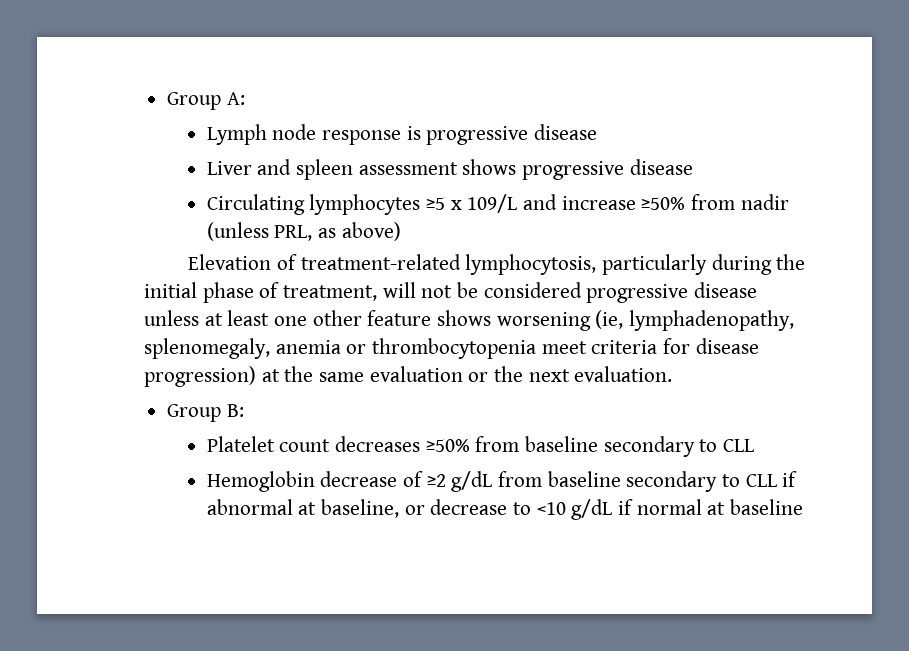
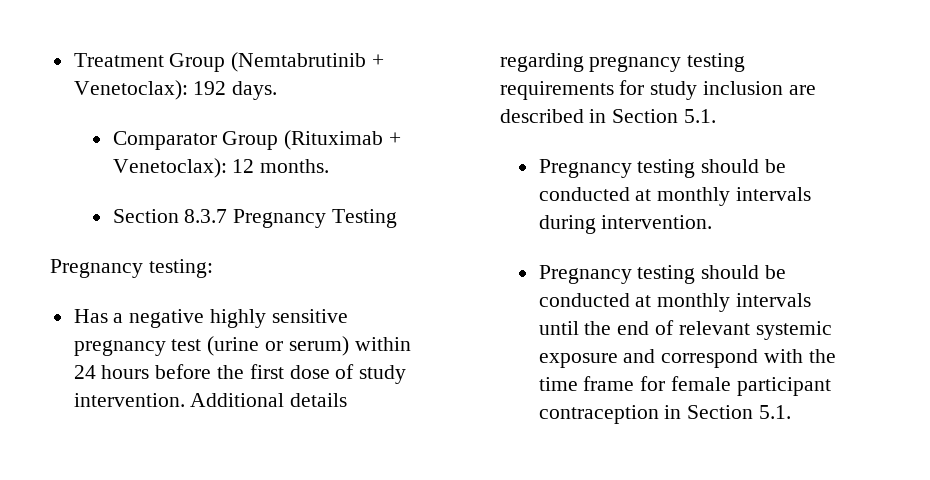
- Group A:
- Lymph node response is progressive disease
- Liver and spleen assessment shows progressive disease
- Circulating lymphocytes ≥5 x 109/L and increase ≥50% from nadir (unless PRL, as above)
- Elevation of treatment-related lymphocytosis, particularly during the initial phase of treatment, will not be considered progressive disease unless at least one other feature shows worsening (ie, lymphadenopathy, splenomegaly, anemia or thrombocytopenia meet criteria for disease progression) at the same evaluation or the next evaluation.
- Group B:
- Platelet count decreases ≥50% from baseline secondary to CLL
- Hemoglobin decrease of ≥2 g/dL from baseline secondary to CLL if abnormal at baseline, or decrease to <10 g/dL if normal at baseline
+ Treatment Group (Nemtabrutinib + Venetoclax): 192 days.
+ Comparator Group (Rituximab + Venetoclax): 12 months.
+ Section 8.3.7 Pregnancy Testing
+ Pregnancy testing:
+ Has a negative highly sensitive pregnancy test (urine or serum) within 24 hours before the first dose of study intervention. Additional details regarding pregnancy testing requirements for study inclusion are described in Section 5.1.
+ Pregnancy testing should be conducted at monthly intervals during intervention.
+ Pregnancy testing should be conducted at monthly intervals until the end of relevant systemic exposure and correspond with the time frame for female participant contraception in Section 5.1.

